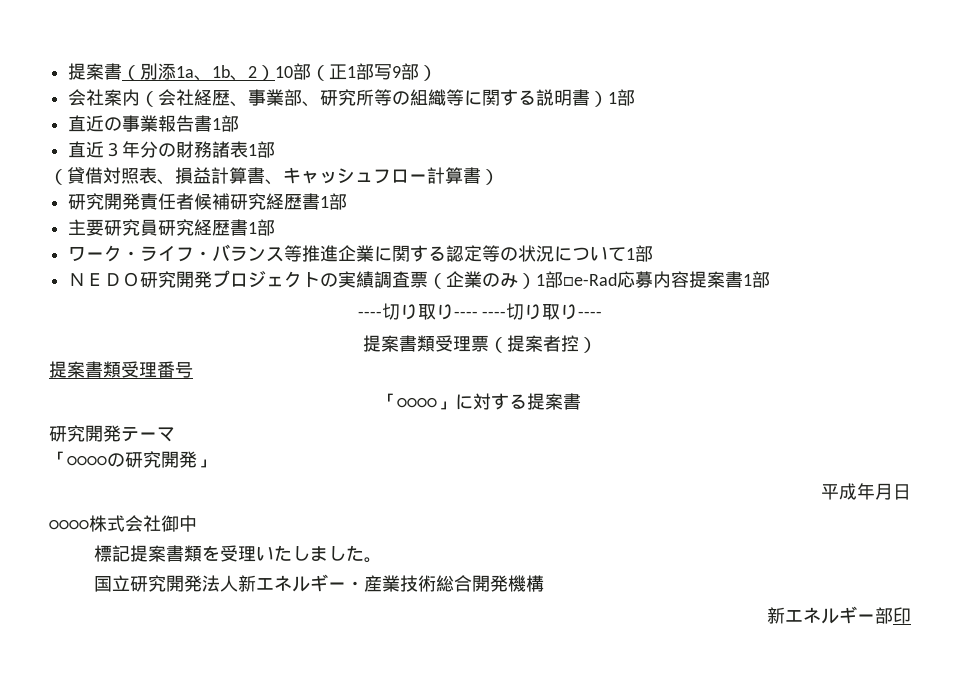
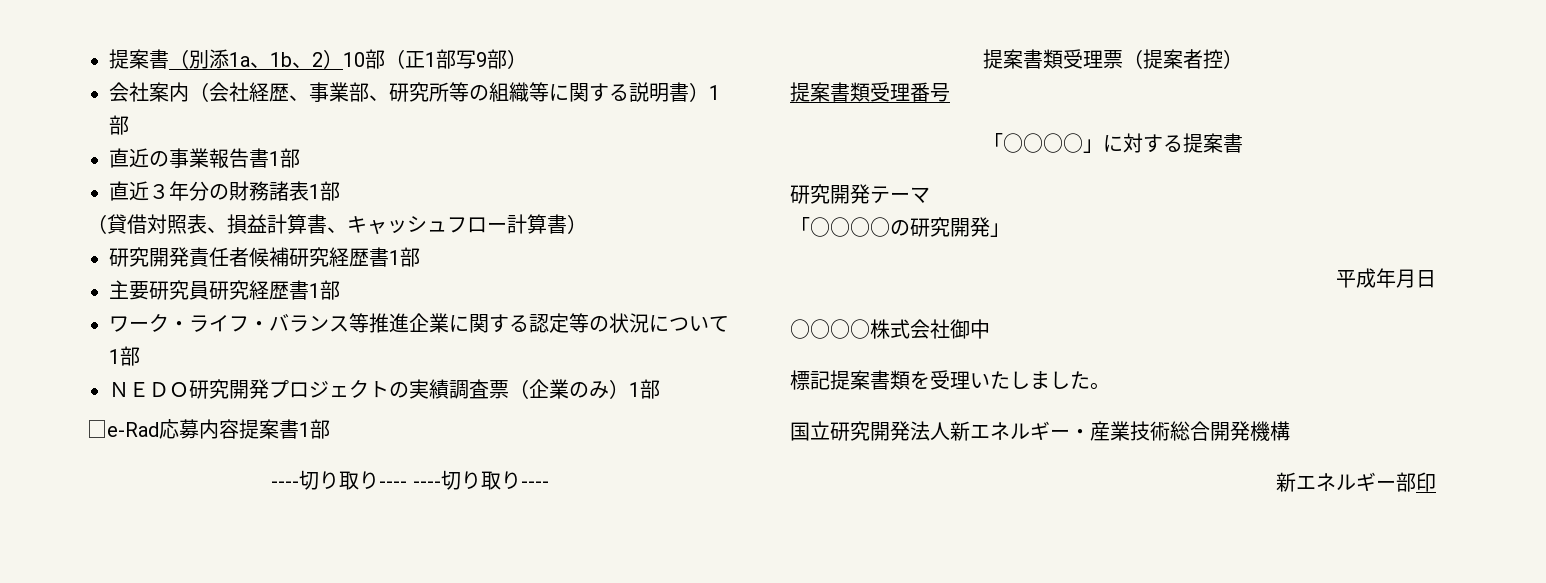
- ＮＥＤＯ研究開発プロジェクトの実績調査票（企業のみ）1部□e-Rad応募内容提案書1部
+ ＮＥＤＯ研究開発プロジェクトの実績調査票（企業のみ）1部
+ □e-Rad応募内容提案書1部

